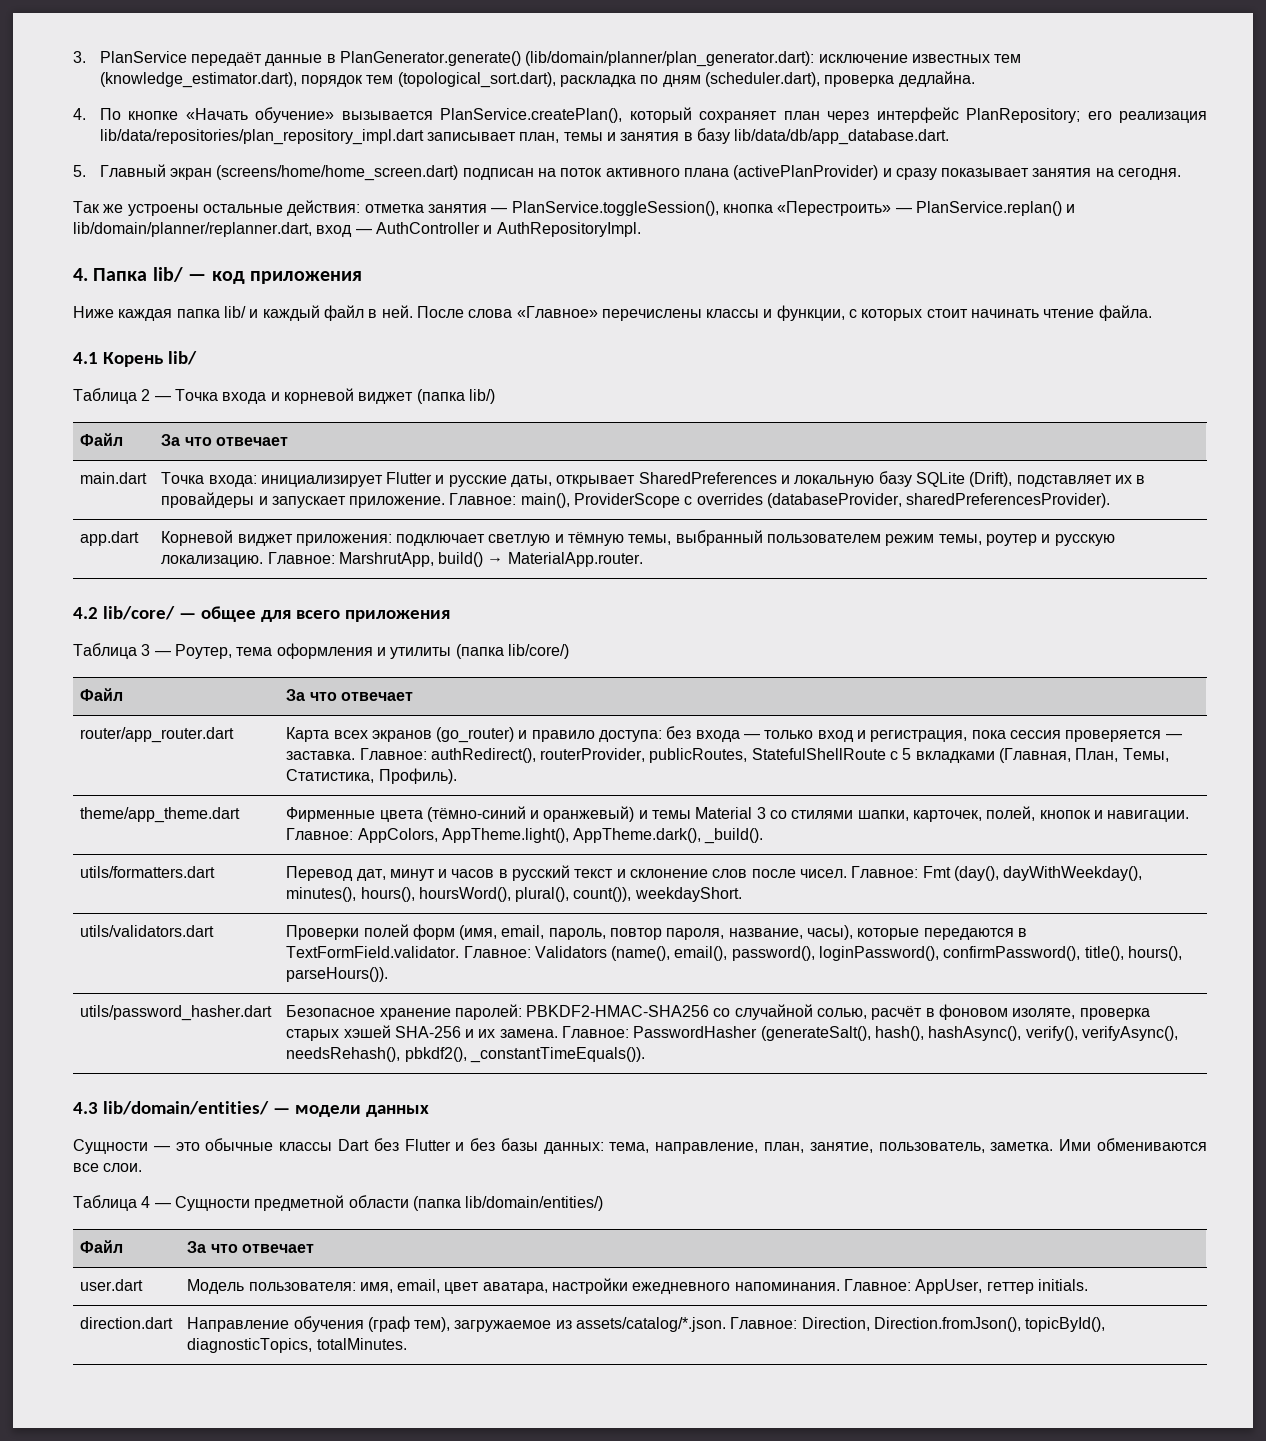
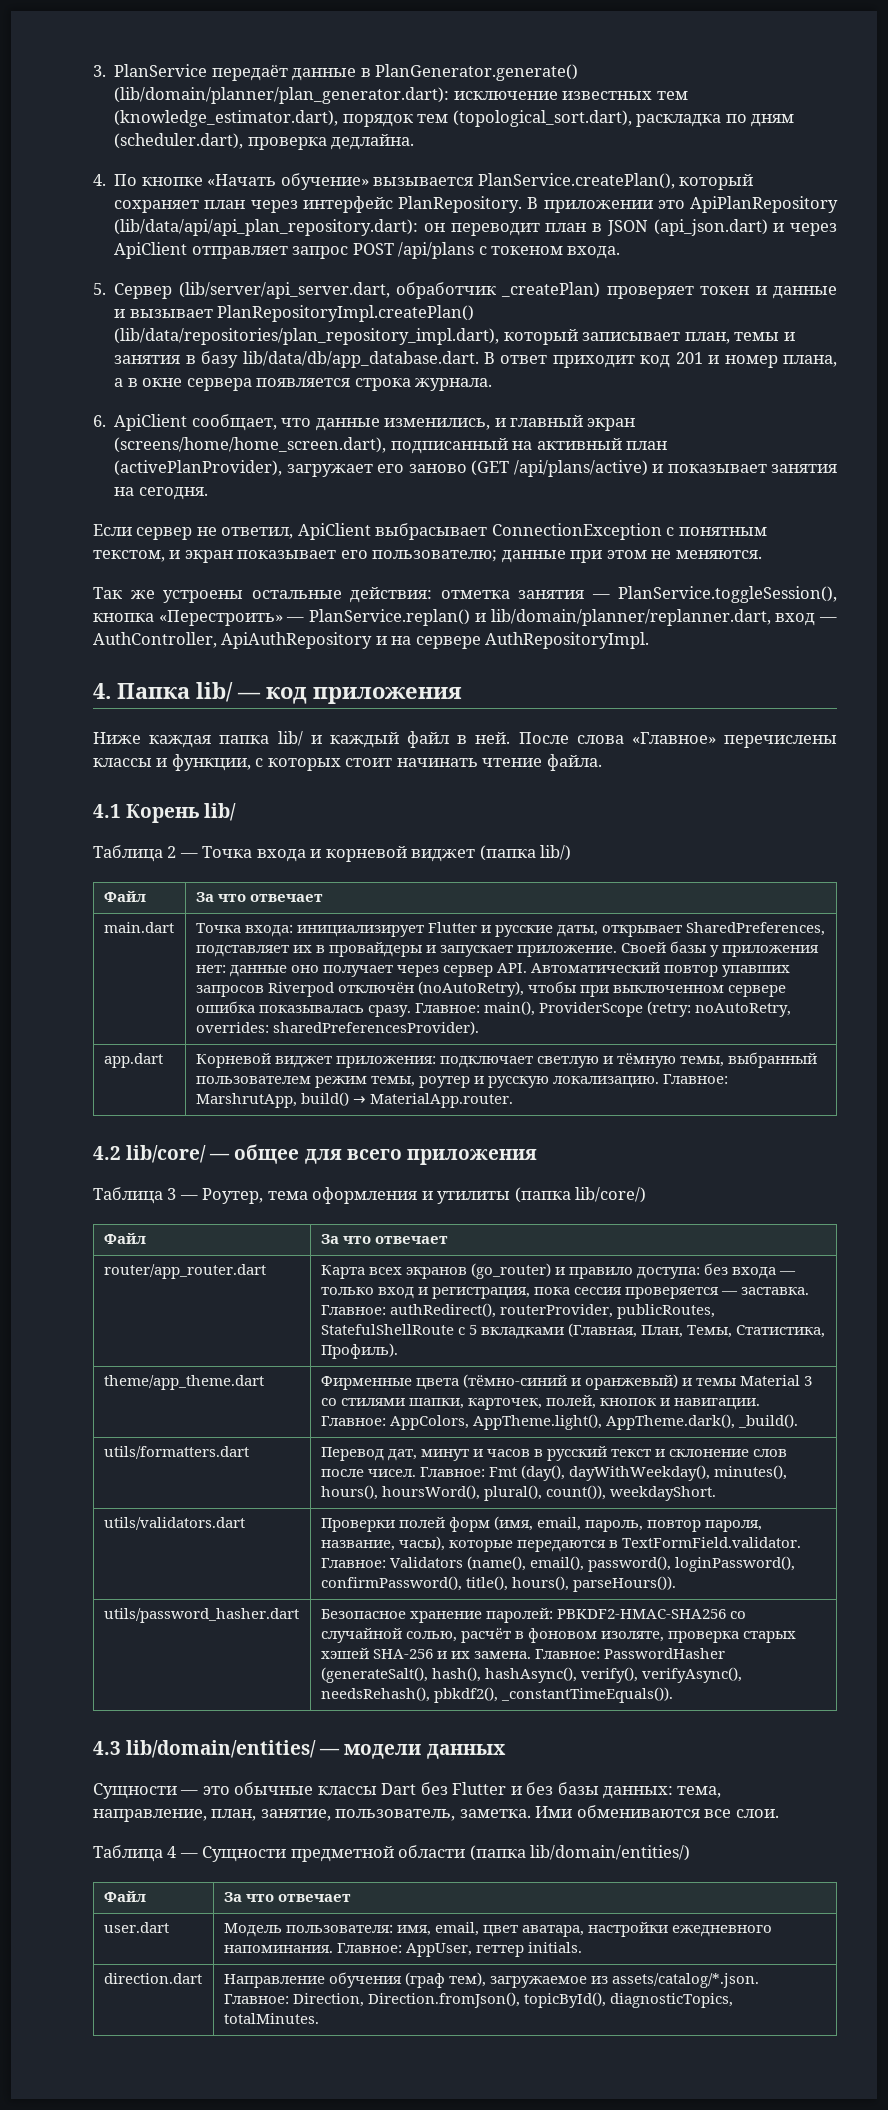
- 4. По кнопке «Начать обучение» вызывается PlanService.createPlan(), который сохраняет план через интерфейс PlanRepository; его реализация lib/data/repositories/plan_repository_impl.dart записывает план, темы и занятия в базу lib/data/db/app_database.dart.
- 5. Главный экран (screens/home/home_screen.dart) подписан на поток активного плана (activePlanProvider) и сразу показывает занятия на сегодня.
+ 4. По кнопке «Начать обучение» вызывается PlanService.createPlan(), который сохраняет план через интерфейс PlanRepository. В приложении это ApiPlanRepository (lib/data/api/api_plan_repository.dart): он переводит план в JSON (api_json.dart) и через ApiClient отправляет запрос POST /api/plans с токеном входа.
+ 5. Сервер (lib/server/api_server.dart, обработчик _createPlan) проверяет токен и данные и вызывает PlanRepositoryImpl.createPlan() (lib/data/repositories/plan_repository_impl.dart), который записывает план, темы и занятия в базу lib/data/db/app_database.dart. В ответ приходит код 201 и номер плана, а в окне сервера появляется строка журнала.
+ 6. ApiClient сообщает, что данные изменились, и главный экран (screens/home/home_screen.dart), подписанный на активный план (activePlanProvider), загружает его заново (GET /api/plans/active) и показывает занятия на сегодня.
+ Если сервер не ответил, ApiClient выбрасывает ConnectionException с понятным текстом, и экран показывает его пользователю; данные при этом не меняются.
- Так же устроены остальные действия: отметка занятия — PlanService.toggleSession(), кнопка «Перестроить» — PlanService.replan() и lib/domain/planner/replanner.dart, вход — AuthController и AuthRepositoryImpl.
+ Так же устроены остальные действия: отметка занятия — PlanService.toggleSession(), кнопка «Перестроить» — PlanService.replan() и lib/domain/planner/replanner.dart, вход — AuthController, ApiAuthRepository и на сервере AuthRepositoryImpl.
- Точка входа: инициализирует Flutter и русские даты, открывает SharedPreferences и локальную базу SQLite (Drift), подставляет их в провайдеры и запускает приложение.
+ Точка входа: инициализирует Flutter и русские даты, открывает SharedPreferences, подставляет их в провайдеры и запускает приложение.
- Главное: main(), ProviderScope с overrides (databaseProvider, sharedPreferencesProvider).
+ Своей базы у приложения нет: данные оно получает через сервер API. Автоматический повтор упавших запросов Riverpod отключён (noAutoRetry), чтобы при выключенном сервере ошибка показывалась сразу. Главное: main(), ProviderScope (retry: noAutoRetry, overrides: sharedPreferencesProvider).

